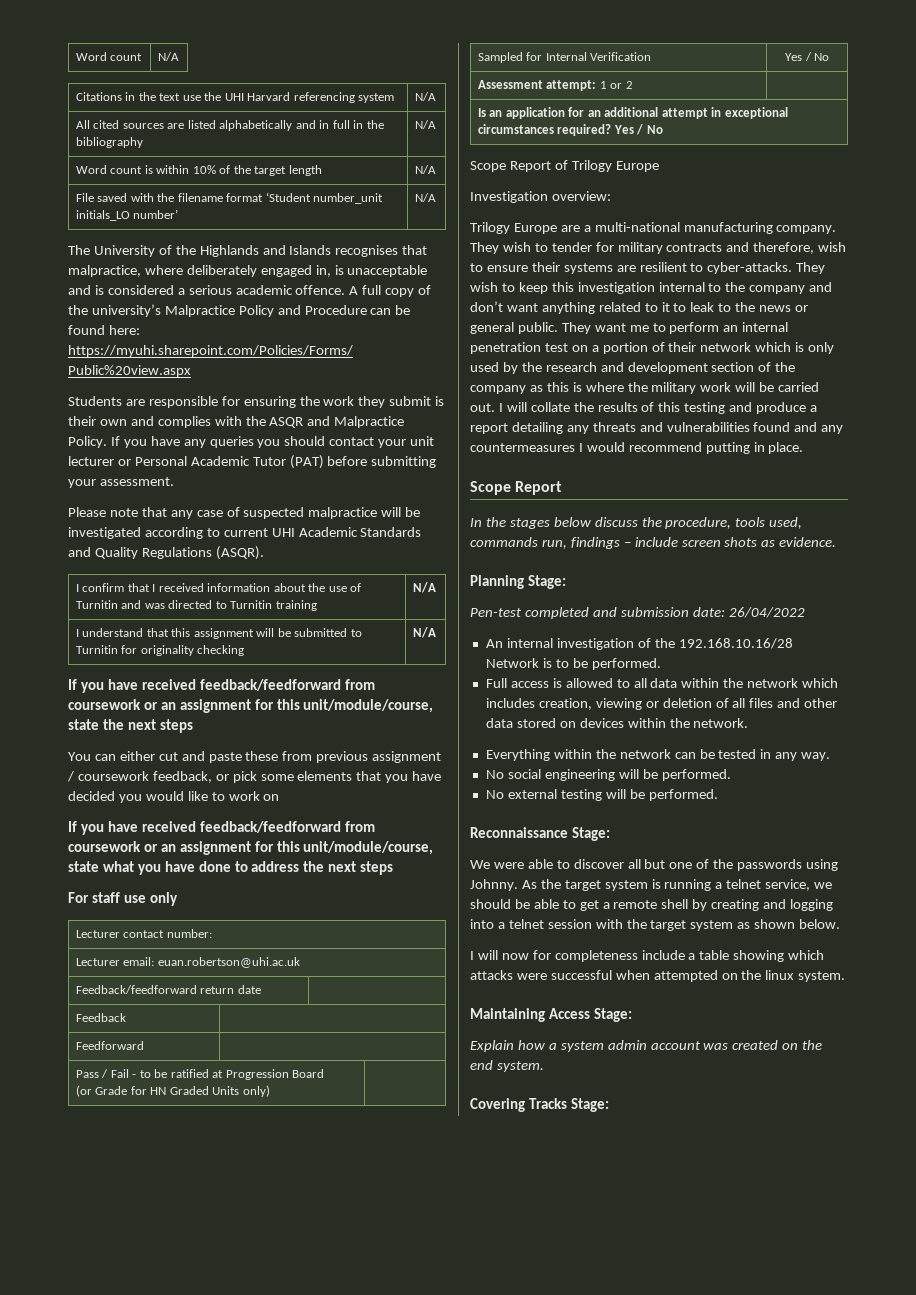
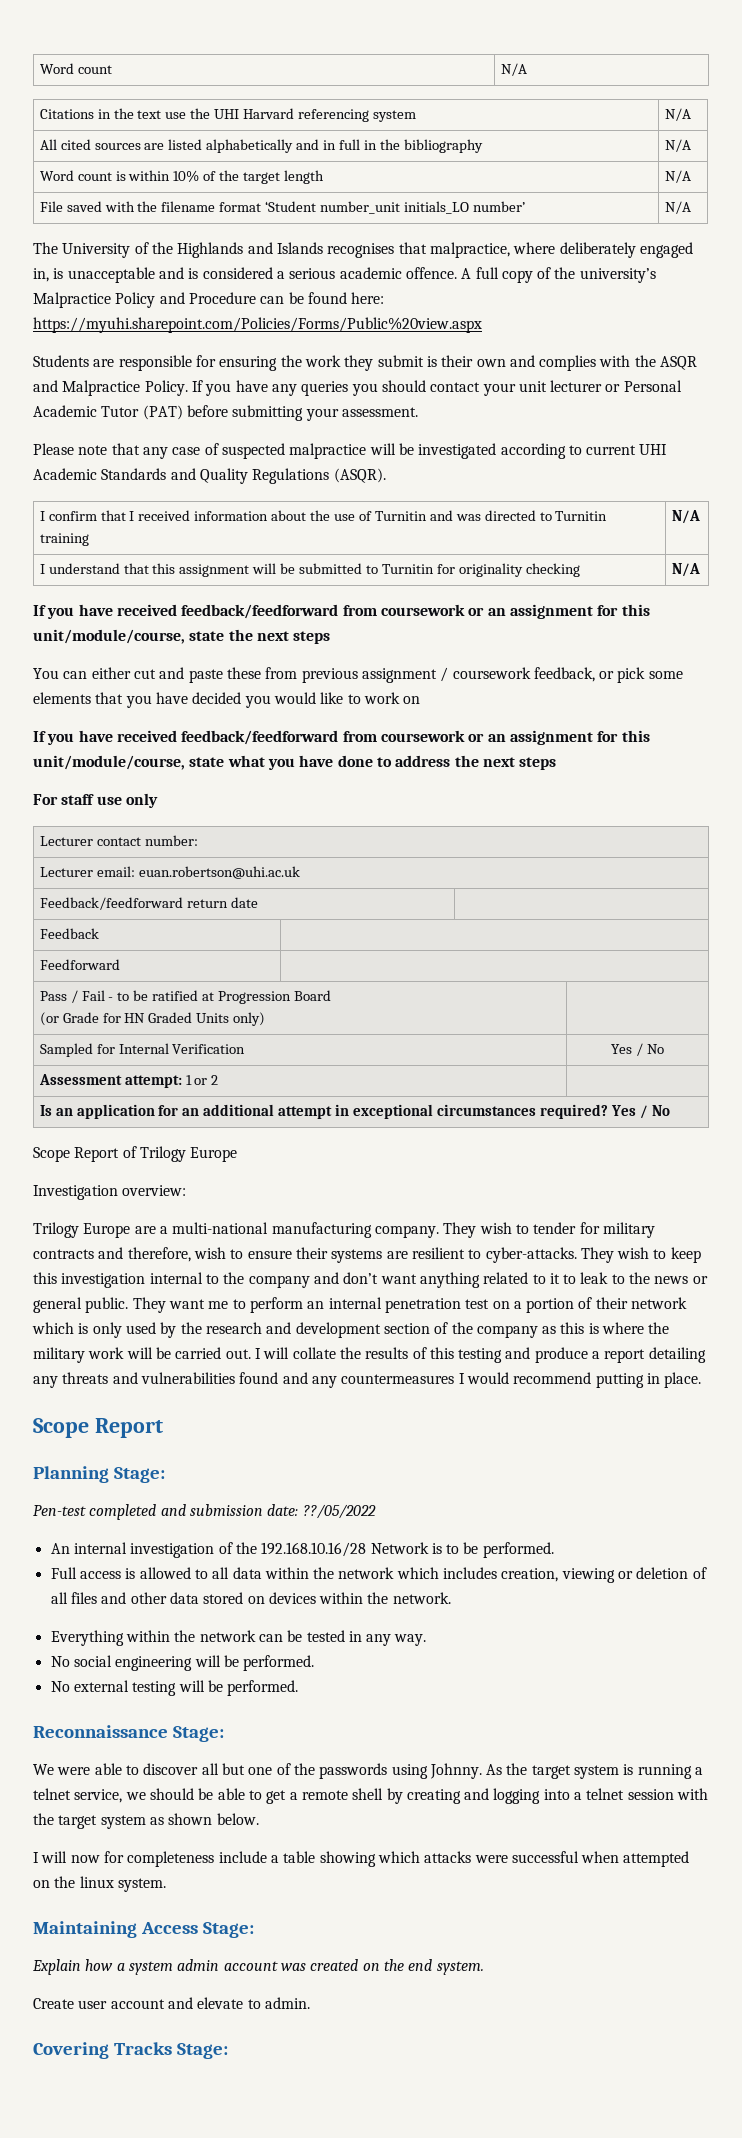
- In the stages below discuss the procedure, tools used, commands run, findings – include screen shots as evidence.
- Pen-test completed and submission date: 26/04/2022
+ Pen-test completed and submission date: ??/05/2022
+ Create user account and elevate to admin.

